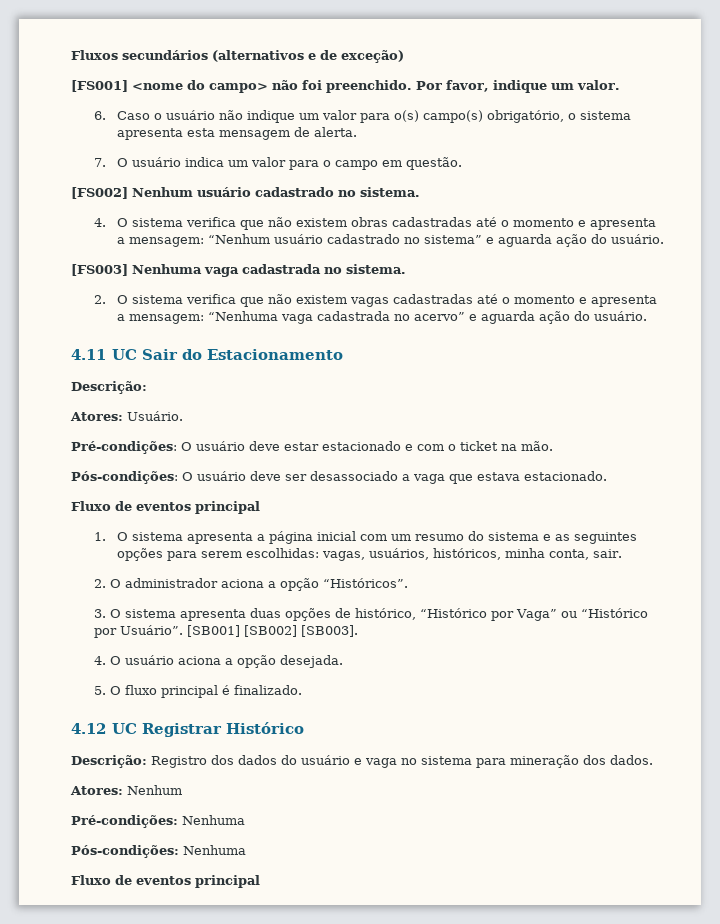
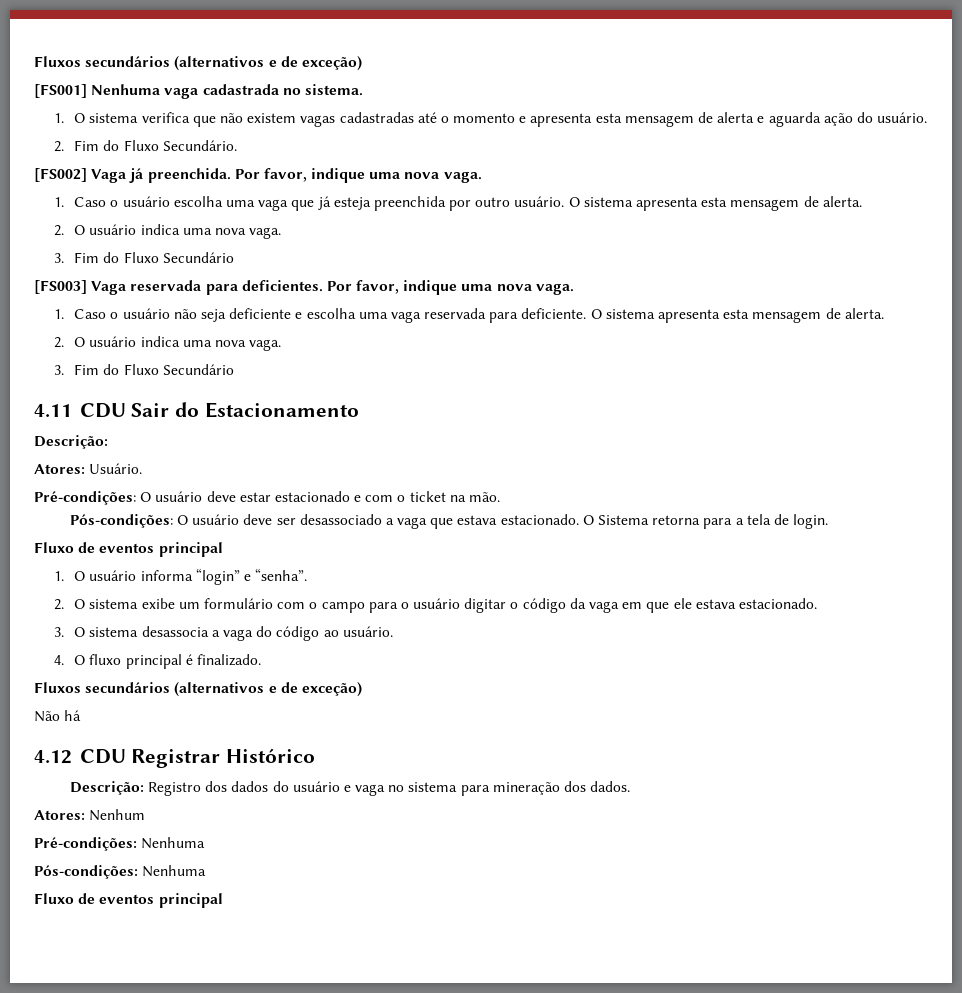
- [FS001] <nome do campo> não foi preenchido. Por favor, indique um valor.
- 6. Caso o usuário não indique um valor para o(s) campo(s) obrigatório, o sistema apresenta esta mensagem de alerta.
- 7. O usuário indica um valor para o campo em questão.
- [FS002] Nenhum usuário cadastrado no sistema.
- 4. O sistema verifica que não existem obras cadastradas até o momento e apresenta a mensagem: “Nenhum usuário cadastrado no sistema” e aguarda ação do usuário.
- [FS003] Nenhuma vaga cadastrada no sistema.
+ [FS001] Nenhuma vaga cadastrada no sistema.
- 2. O sistema verifica que não existem vagas cadastradas até o momento e apresenta a mensagem: “Nenhuma vaga cadastrada no acervo” e aguarda ação do usuário.
- 4.11 UC Sair do Estacionamento
+ 1. O sistema verifica que não existem vagas cadastradas até o momento e apresenta esta mensagem de alerta e aguarda ação do usuário.
+ 2. Fim do Fluxo Secundário.
+ [FS002] Vaga já preenchida. Por favor, indique uma nova vaga.
+ 1. Caso o usuário escolha uma vaga que já esteja preenchida por outro usuário. O sistema apresenta esta mensagem de alerta.
+ 2. O usuário indica uma nova vaga.
+ 3. Fim do Fluxo Secundário
+ [FS003] Vaga reservada para deficientes. Por favor, indique uma nova vaga.
+ 1. Caso o usuário não seja deficiente e escolha uma vaga reservada para deficiente. O sistema apresenta esta mensagem de alerta.
+ 2. O usuário indica uma nova vaga.
+ 3. Fim do Fluxo Secundário
+ 4.11 CDU Sair do Estacionamento
+ O Sistema retorna para a tela de login.
- 1. O sistema apresenta a página inicial com um resumo do sistema e as seguintes opções para serem escolhidas: vagas, usuários, históricos, minha conta, sair.
- 2. O administrador aciona a opção “Históricos”.
- 3. O sistema apresenta duas opções de histórico, “Histórico por Vaga” ou “Histórico por Usuário”. [SB001] [SB002] [SB003].
- 4. O usuário aciona a opção desejada.
- 5. O fluxo principal é finalizado.
+ 1. O usuário informa “login” e “senha”.
+ 2. O sistema exibe um formulário com o campo para o usuário digitar o código da vaga em que ele estava estacionado.
+ 3. O sistema desassocia a vaga do código ao usuário.
+ 4. O fluxo principal é finalizado.
+ Fluxos secundários (alternativos e de exceção)
+ Não há
- 4.12 UC Registrar Histórico
+ 4.12 CDU Registrar Histórico

